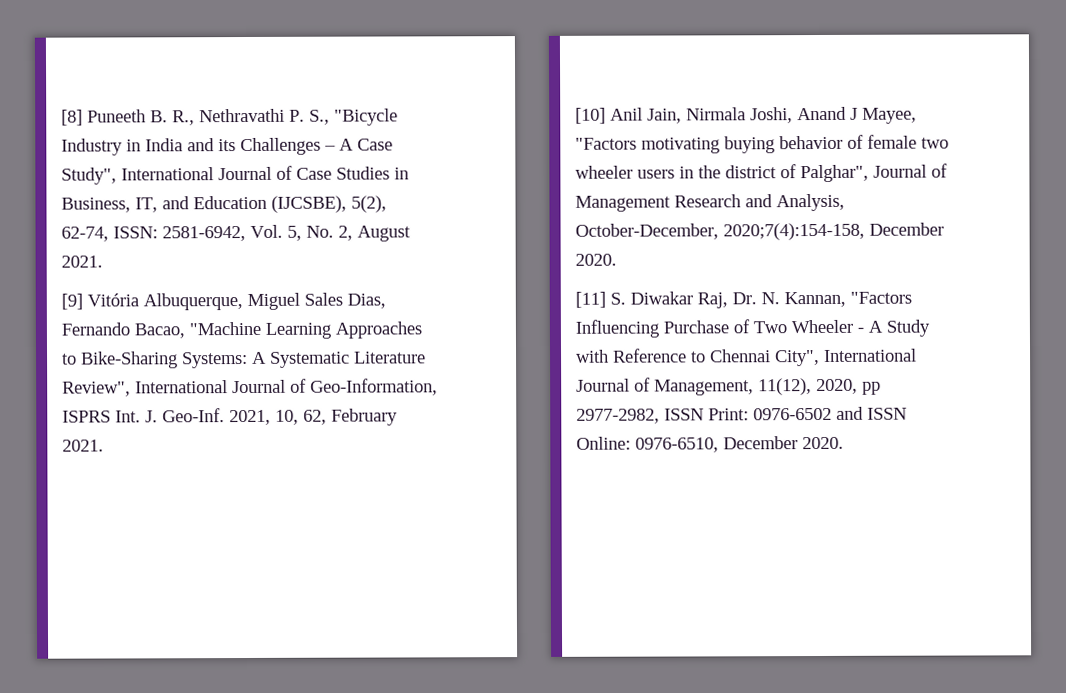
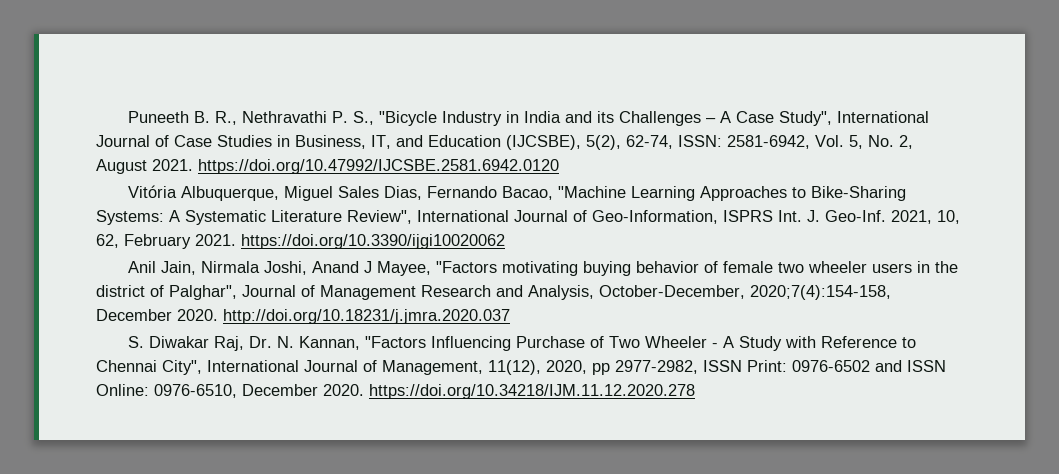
- [8] Puneeth B. R., Nethravathi P. S., "Bicycle Industry in India and its Challenges – A Case Study", International Journal of Case Studies in Business, IT, and Education (IJCSBE), 5(2), 62-74, ISSN:
+ Puneeth B. R., Nethravathi P. S., "Bicycle Industry in India and its Challenges – A Case Study", International Journal of Case Studies in Business, IT, and Education (IJCSBE), 5(2), 62-74, ISSN:
- 2581-6942, Vol. 5, No. 2, August 2021.
- [9] Vitória Albuquerque, Miguel Sales Dias, Fernando Bacao, "Machine Learning Approaches to Bike-Sharing Systems:
+ 2581-6942, Vol. 5, No. 2, August 2021. https://doi.org/10.47992/IJCSBE.2581.6942.0120
+ Vitória Albuquerque, Miguel Sales Dias, Fernando Bacao, "Machine Learning Approaches to Bike-Sharing Systems:
- 2021, 10, 62, February 2021.
- [10] Anil Jain, Nirmala Joshi, Anand J Mayee, "Factors motivating buying behavior of female two wheeler users in the district of Palghar", Journal of Management Research and Analysis, October-December, 2020;7(4):154-158, December 2020.
- [11] S. Diwakar Raj, Dr. N. Kannan, "Factors Influencing Purchase of Two Wheeler - A Study with Reference to Chennai City", International Journal of Management, 11(12), 2020, pp 2977-2982, ISSN Print:
+ 2021, 10, 62, February 2021. https://doi.org/10.3390/ijgi10020062
+ Anil Jain, Nirmala Joshi, Anand J Mayee, "Factors motivating buying behavior of female two wheeler users in the district of Palghar", Journal of Management Research and Analysis, October-December, 2020;7(4):154-158, December 2020. http://doi.org/10.18231/j.jmra.2020.037
+ S. Diwakar Raj, Dr. N. Kannan, "Factors Influencing Purchase of Two Wheeler - A Study with Reference to Chennai City", International Journal of Management, 11(12), 2020, pp 2977-2982, ISSN Print:
- 0976-6510, December 2020.
+ 0976-6510, December 2020. https://doi.org/10.34218/IJM.11.12.2020.278

